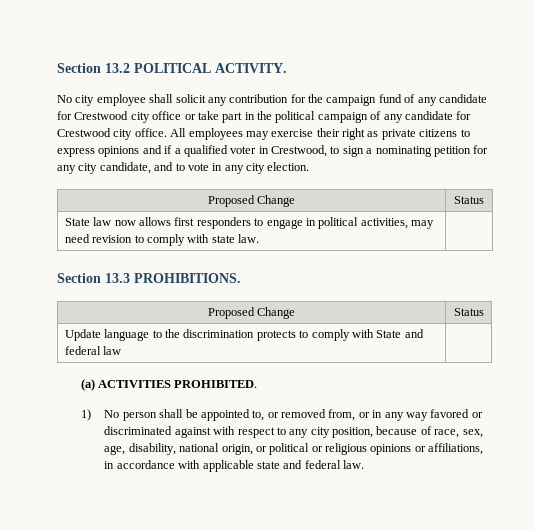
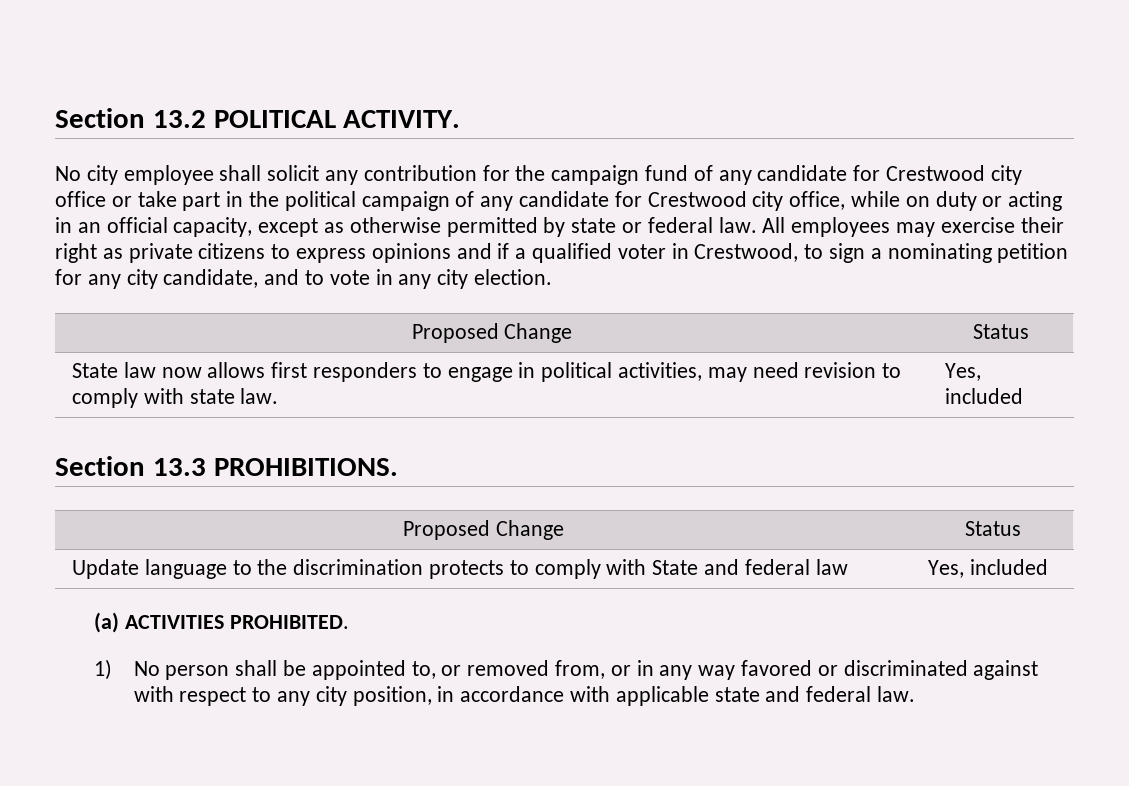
- No city employee shall solicit any contribution for the campaign fund of any candidate for Crestwood city office or take part in the political campaign of any candidate for Crestwood city office.
+ No city employee shall solicit any contribution for the campaign fund of any candidate for Crestwood city office or take part in the political campaign of any candidate for Crestwood city office, while on duty or acting in an official capacity, except as otherwise permitted by state or federal law.
- State law now allows first responders to engage in political activities, may need revision to comply with state law. |
+ State law now allows first responders to engage in political activities, may need revision to comply with state law. | Yes, included
- Update language to the discrimination protects to comply with State and federal law |
+ Update language to the discrimination protects to comply with State and federal law | Yes, included
- 1) No person shall be appointed to, or removed from, or in any way favored or discriminated against with respect to any city position, because of race, sex, age, disability, national origin, or political or religious opinions or affiliations, in accordance with applicable state and federal law.
+ 1) No person shall be appointed to, or removed from, or in any way favored or discriminated against with respect to any city position, in accordance with applicable state and federal law.

